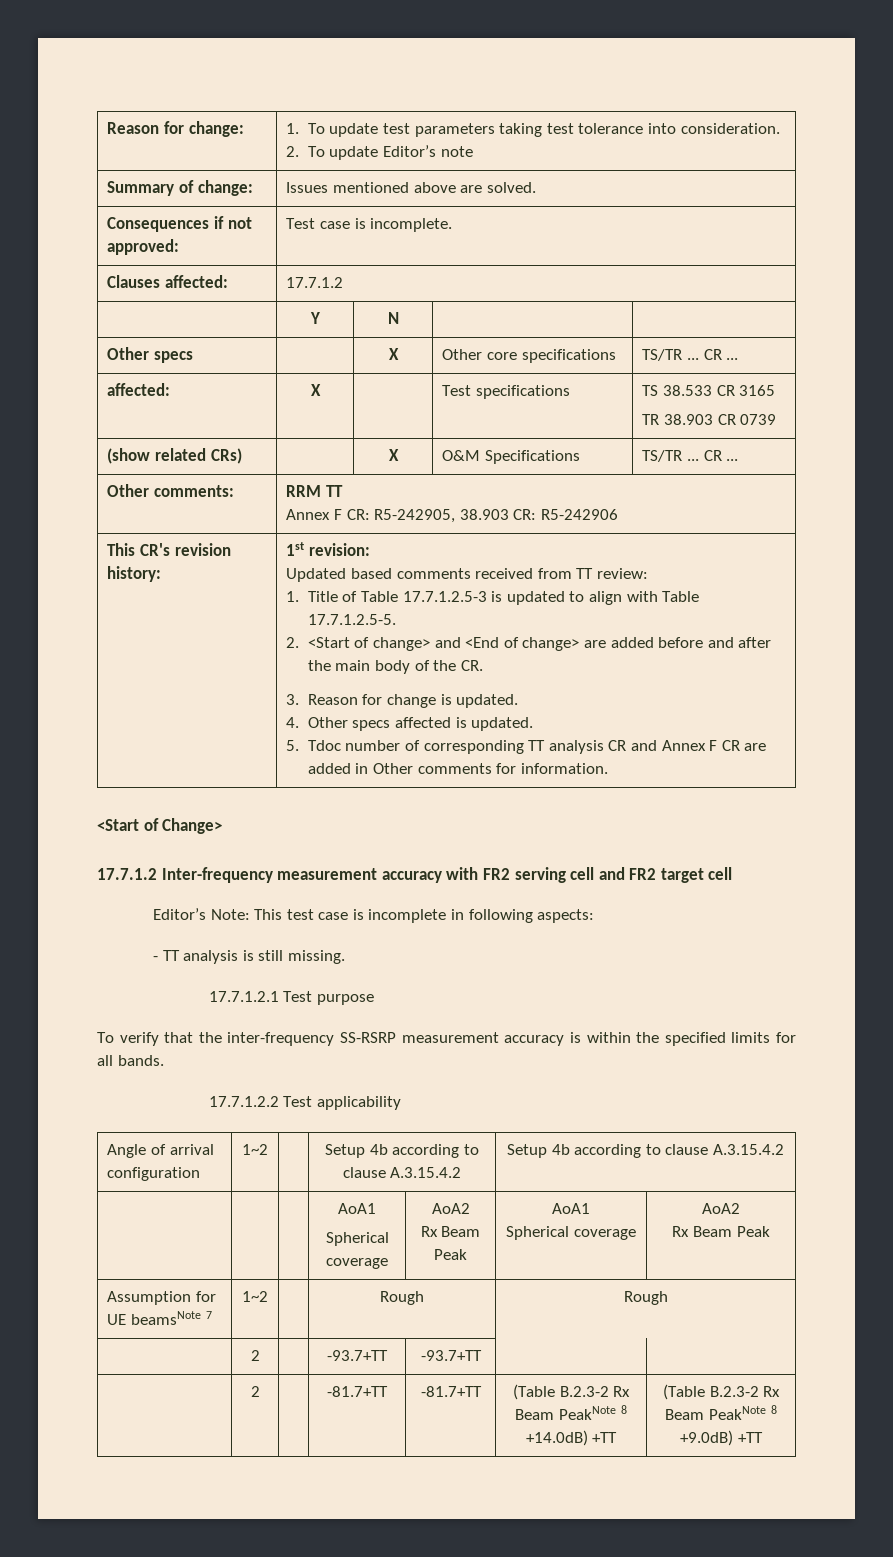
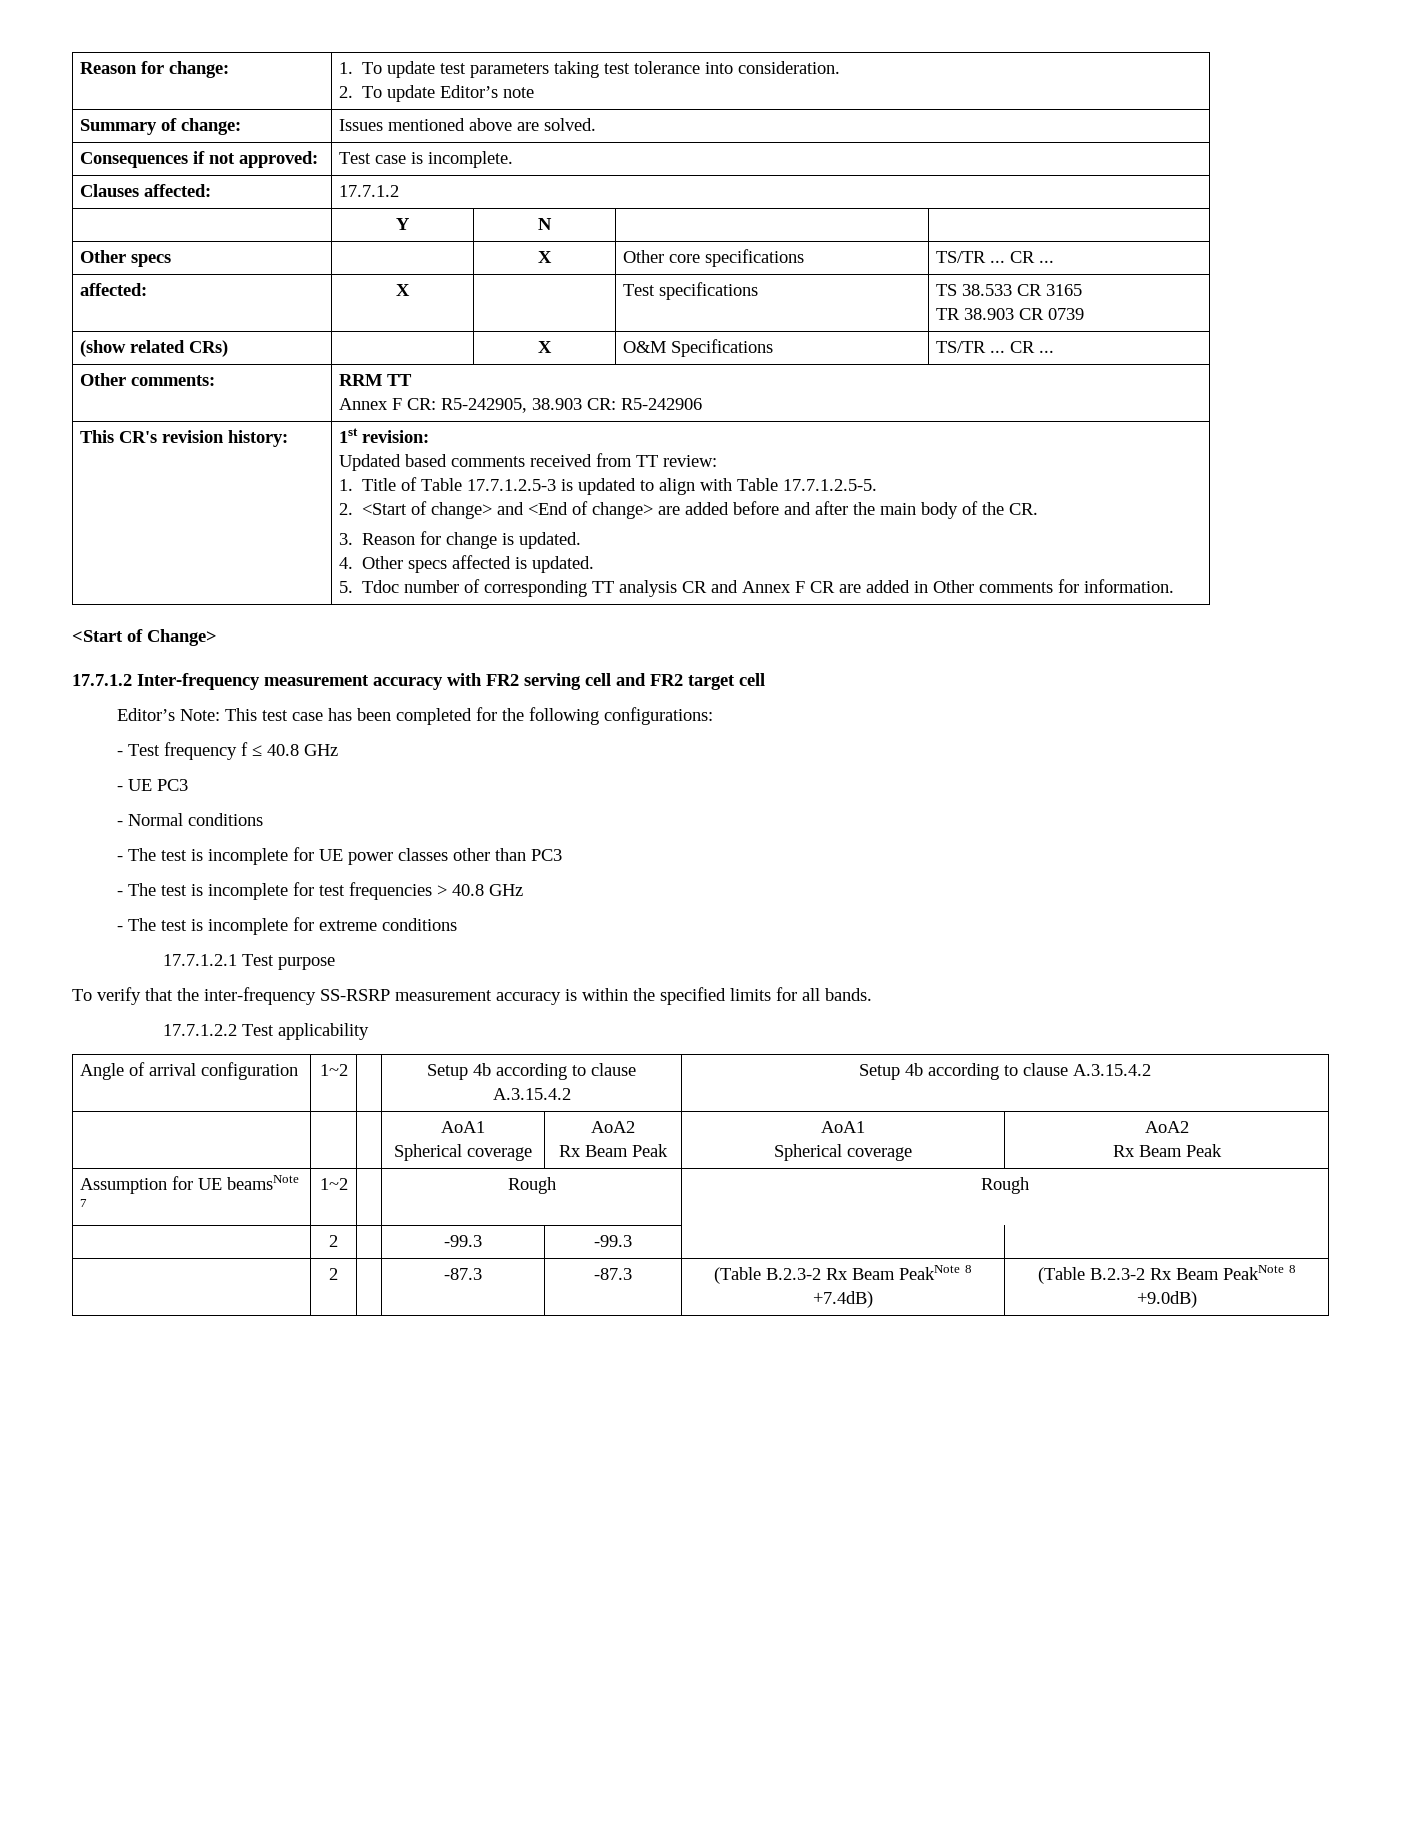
- Editor’s Note: This test case is incomplete in following aspects:
- - TT analysis is still missing.
+ Editor’s Note: This test case has been completed for the following configurations:
+ - Test frequency f ≤ 40.8 GHz
+ - UE PC3
+ - Normal conditions
+ - The test is incomplete for UE power classes other than PC3
+ - The test is incomplete for test frequencies > 40.8 GHz
+ - The test is incomplete for extreme conditions
- | 2 | | -93.7+TT | -93.7+TT | |
- | 2 | | -81.7+TT | -81.7+TT | (Table B.2.3-2 Rx Beam PeakNote 8 +14.0dB) +TT | (Table B.2.3-2 Rx Beam PeakNote 8 +9.0dB) +TT
+ | 2 | | -99.3 | -99.3 | |
+ | 2 | | -87.3 | -87.3 | (Table B.2.3-2 Rx Beam PeakNote 8 +7.4dB) | (Table B.2.3-2 Rx Beam PeakNote 8 +9.0dB)

